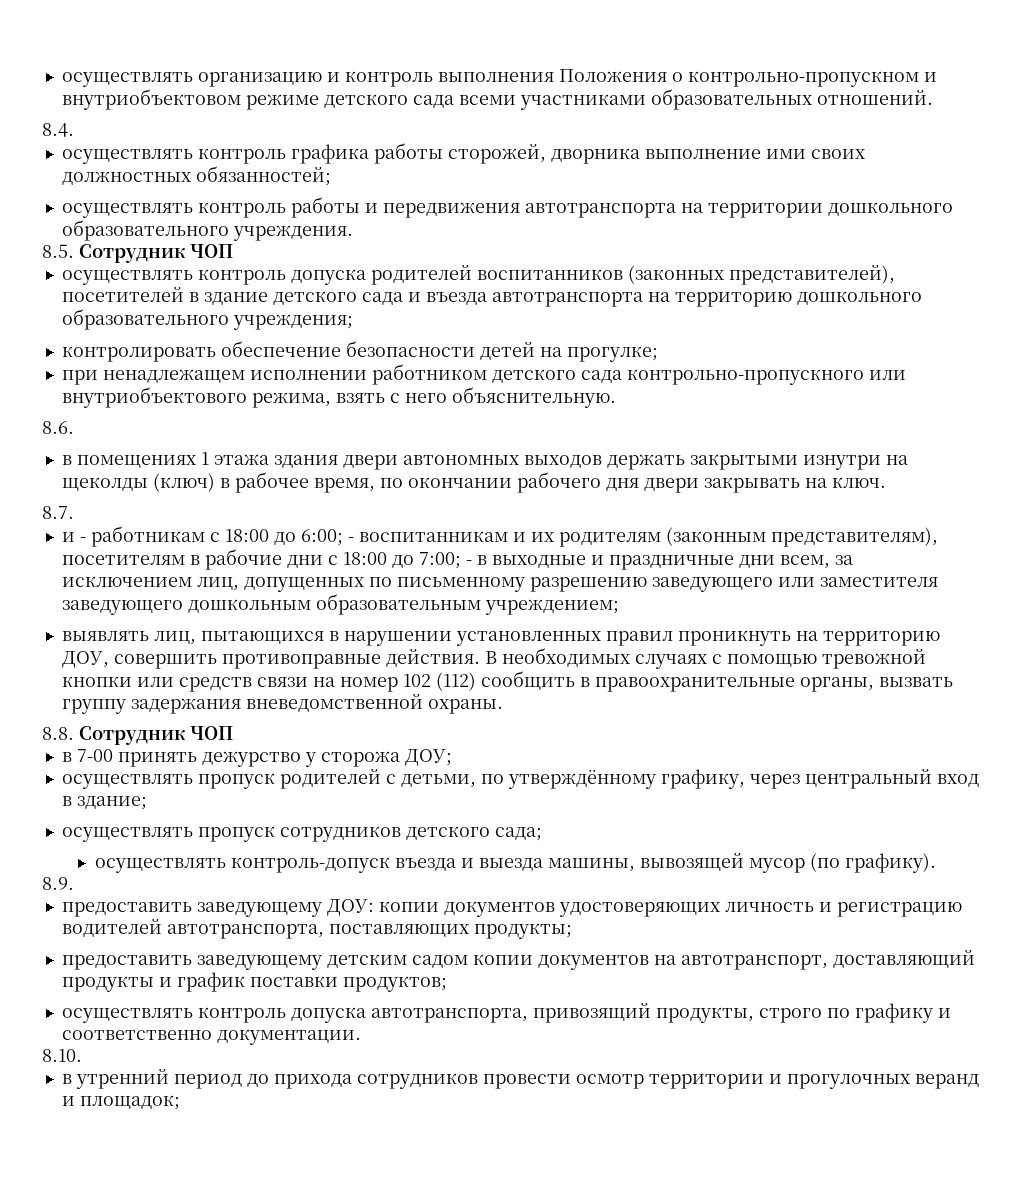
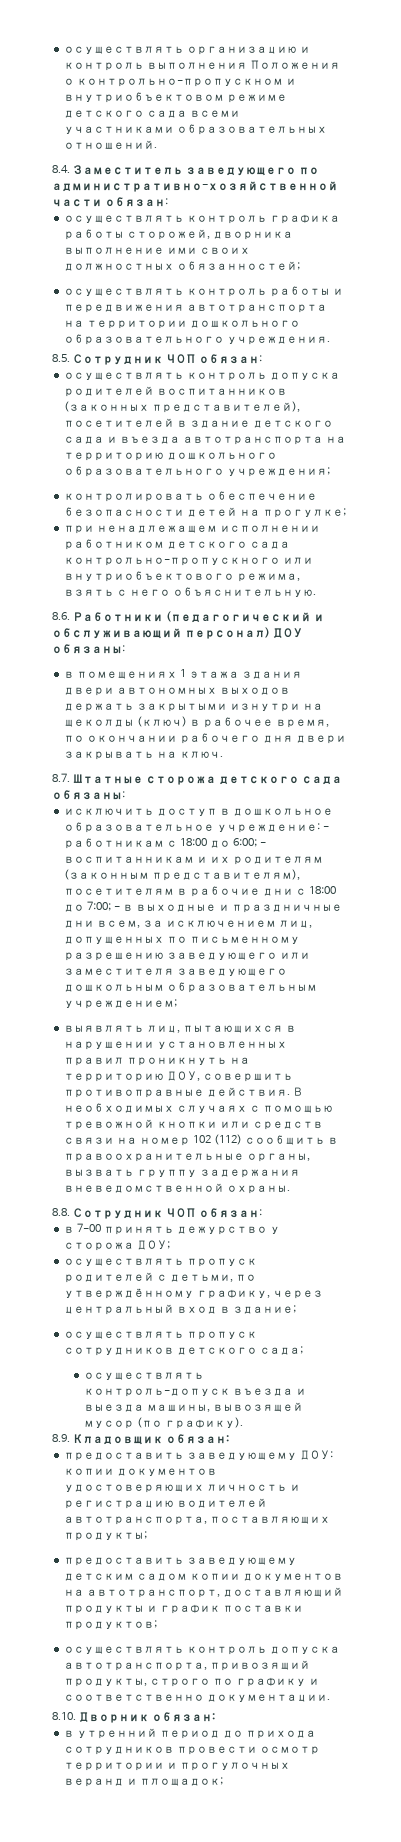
- 8.4.
+ 8.4. Заместитель заведующего по административно-хозяйственной части обязан:
- 8.5. Сотрудник ЧОП
+ 8.5. Сотрудник ЧОП обязан:
- 8.6.
+ 8.6. Работники (педагогический и обслуживающий персонал) ДОУ обязаны:
- 8.7.
- и - работникам с 18:00 до 6:00; - воспитанникам и их родителям (законным представителям), посетителям в рабочие дни с 18:00 до 7:00; - в выходные и праздничные дни всем, за исключением лиц, допущенных по письменному разрешению заведующего или заместителя заведующего дошкольным образовательным учреждением;
+ 8.7. Штатные сторожа детского сада обязаны:
+ исключить доступ в дошкольное образовательное учреждение: - работникам с 18:00 до 6:00; - воспитанникам и их родителям (законным представителям), посетителям в рабочие дни с 18:00 до 7:00; - в выходные и праздничные дни всем, за исключением лиц, допущенных по письменному разрешению заведующего или заместителя заведующего дошкольным образовательным учреждением;
- 8.8. Сотрудник ЧОП
+ 8.8. Сотрудник ЧОП обязан:
- 8.9.
+ 8.9. Кладовщик обязан:
- 8.10.
+ 8.10. Дворник обязан:

